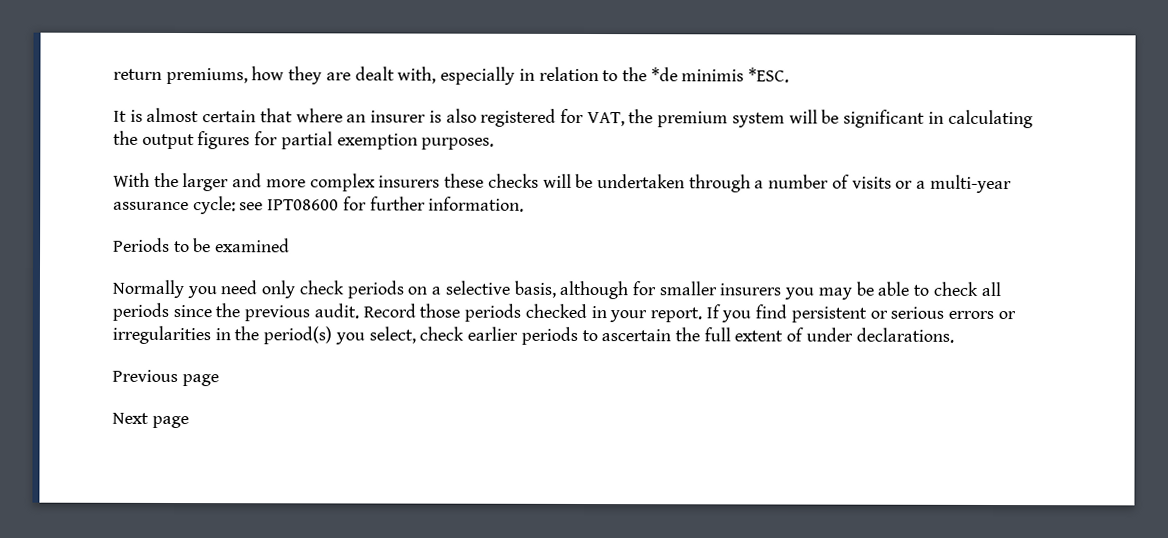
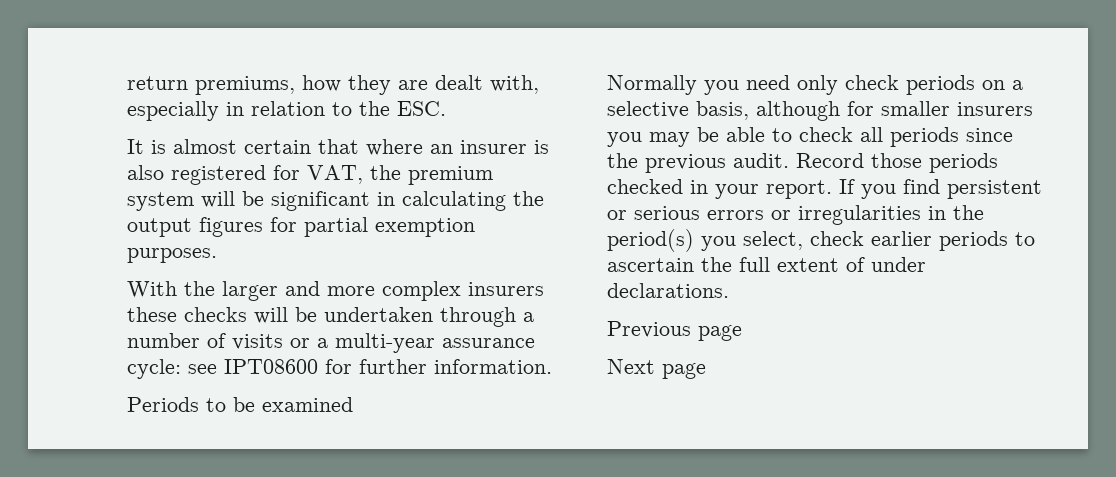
- return premiums, how they are dealt with, especially in relation to the *de minimis *ESC.
+ return premiums, how they are dealt with, especially in relation to the ESC.

